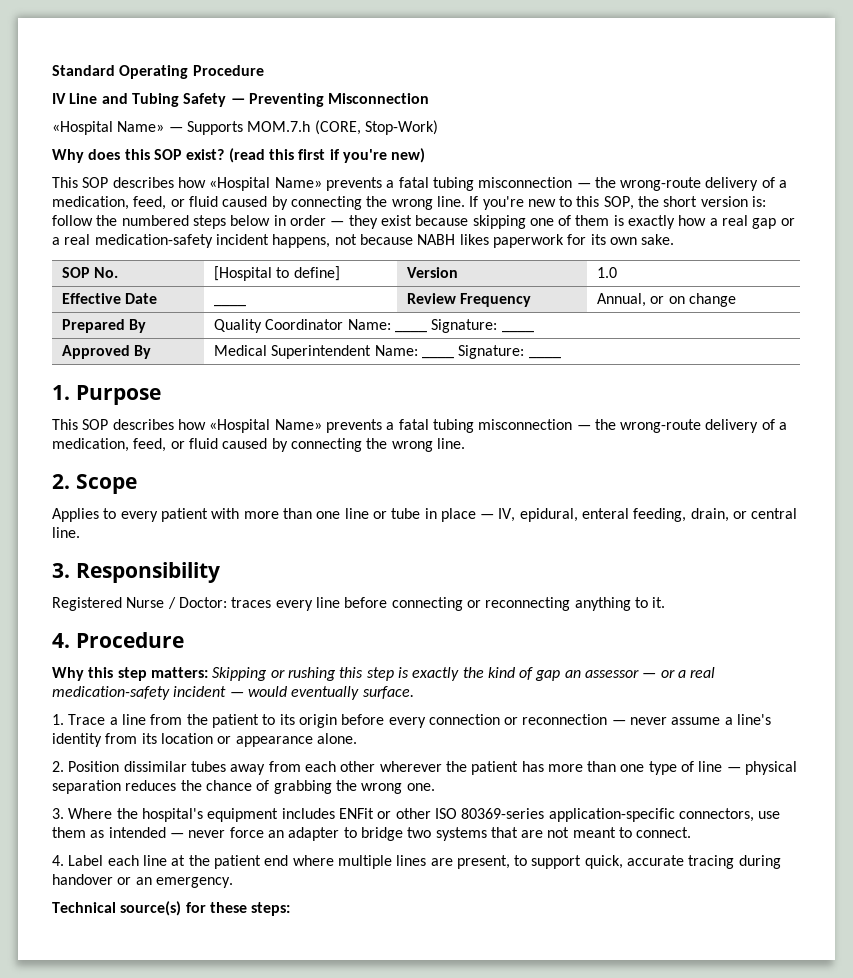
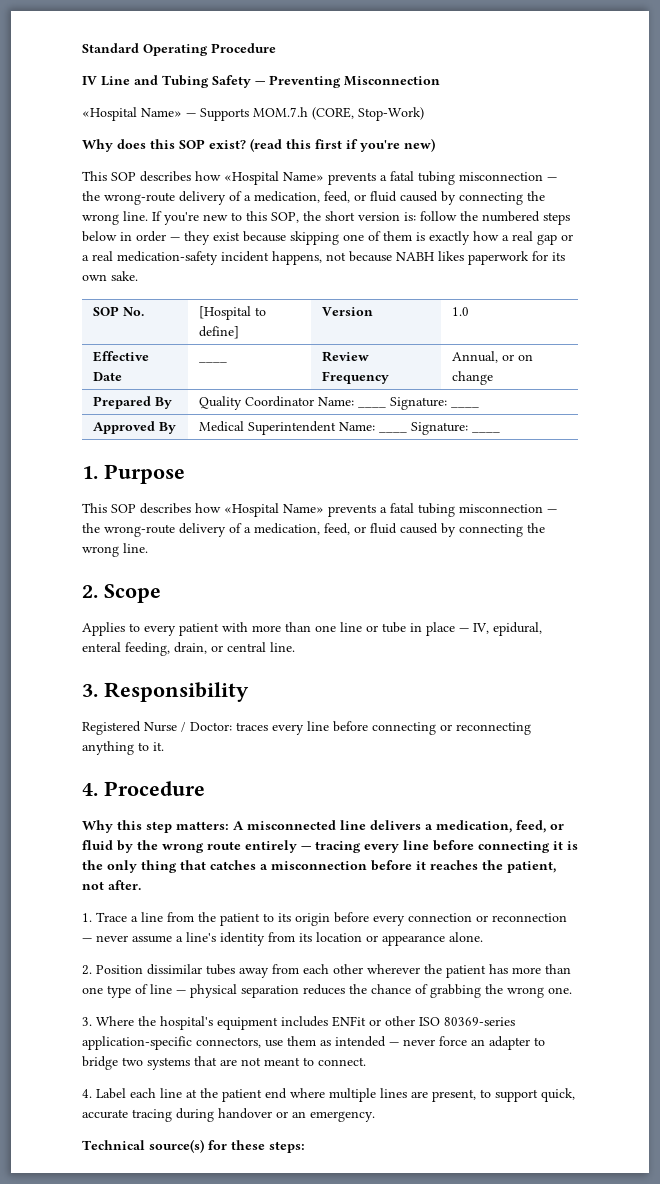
- Why this step matters: Skipping or rushing this step is exactly the kind of gap an assessor — or a real medication-safety incident — would eventually surface.
+ Why this step matters: A misconnected line delivers a medication, feed, or fluid by the wrong route entirely — tracing every line before connecting it is the only thing that catches a misconnection before it reaches the patient, not after.

